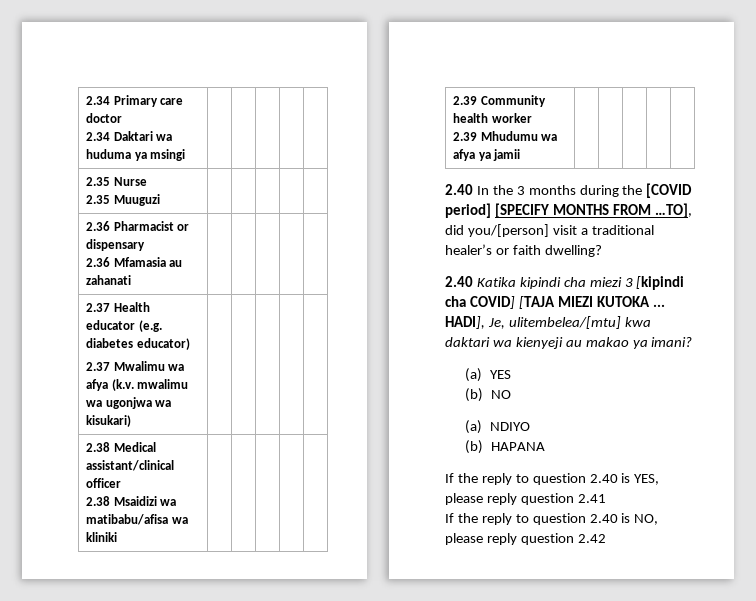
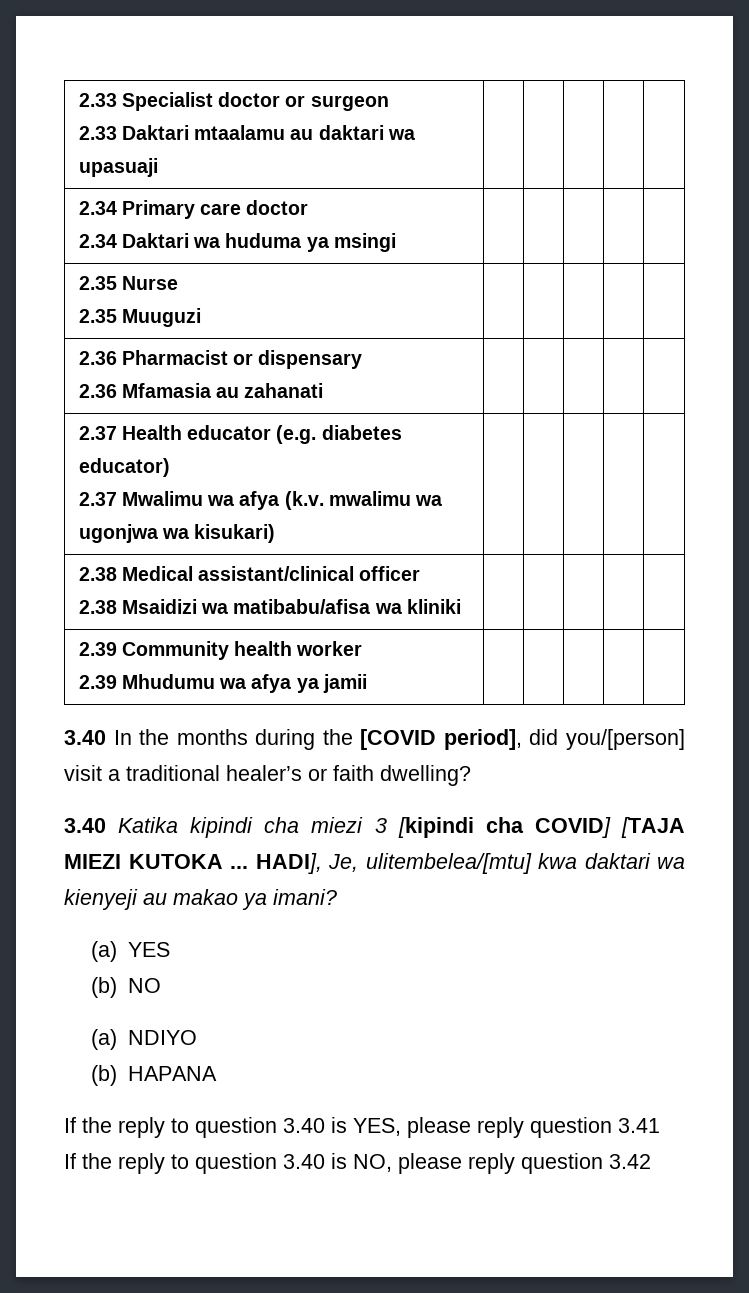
+ 2.33 Specialist doctor or surgeon
+ 2.33 Daktari mtaalamu au daktari wa upasuaji | | | | |
- 2.40 In the 3 months during the [COVID period] [SPECIFY MONTHS FROM …TO], did you/[person] visit a traditional healer’s or faith dwelling?
+ 3.40 In the months during the [COVID period], did you/[person] visit a traditional healer’s or faith dwelling?
- 2.40 Katika kipindi cha miezi 3 [kipindi cha COVID] [TAJA MIEZI KUTOKA ...
+ 3.40 Katika kipindi cha miezi 3 [kipindi cha COVID] [TAJA MIEZI KUTOKA ...
- If the reply to question 2.40 is YES, please reply question 2.41
- If the reply to question 2.40 is NO, please reply question 2.42
+ If the reply to question 3.40 is YES, please reply question 3.41
+ If the reply to question 3.40 is NO, please reply question 3.42

